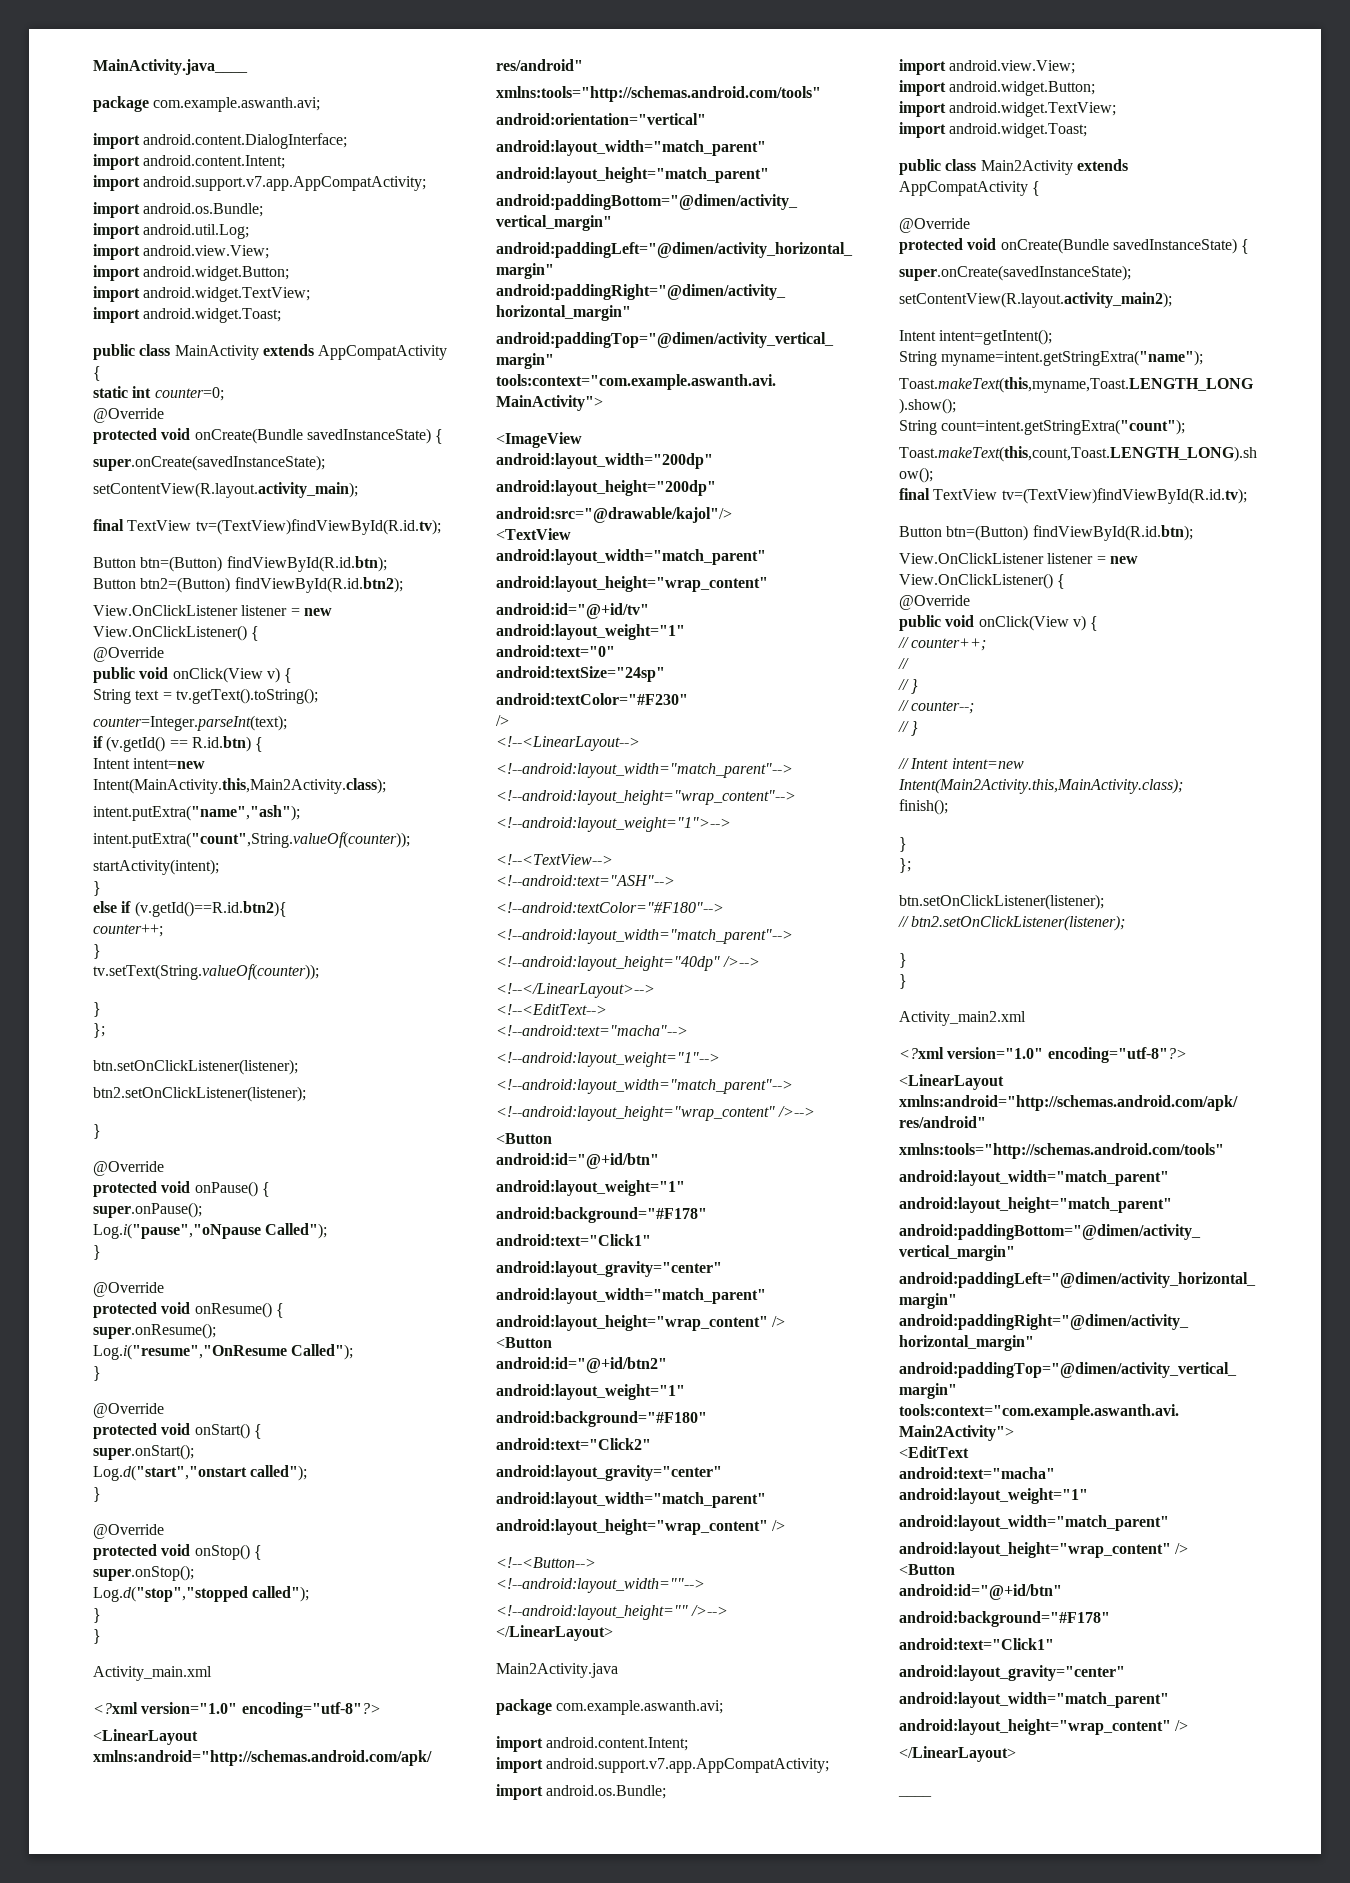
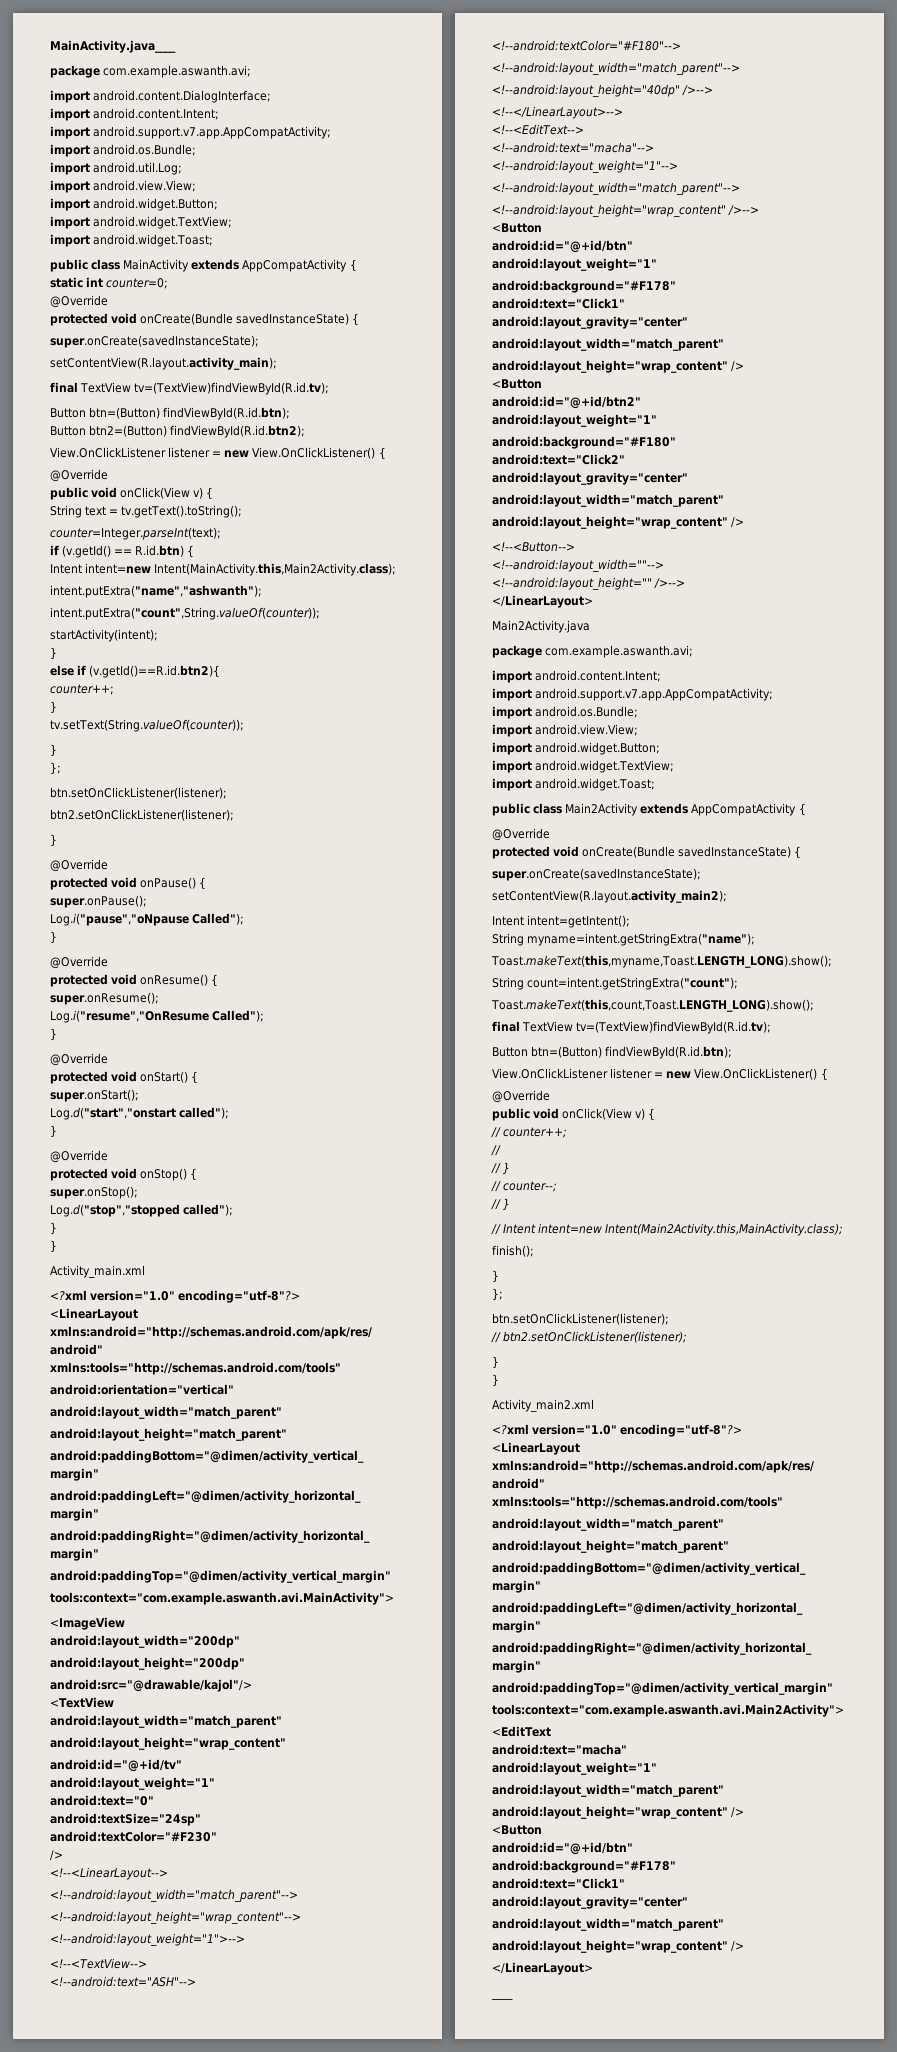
- intent.putExtra("name","ash");
+ intent.putExtra("name","ashwanth");

